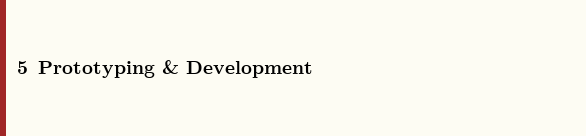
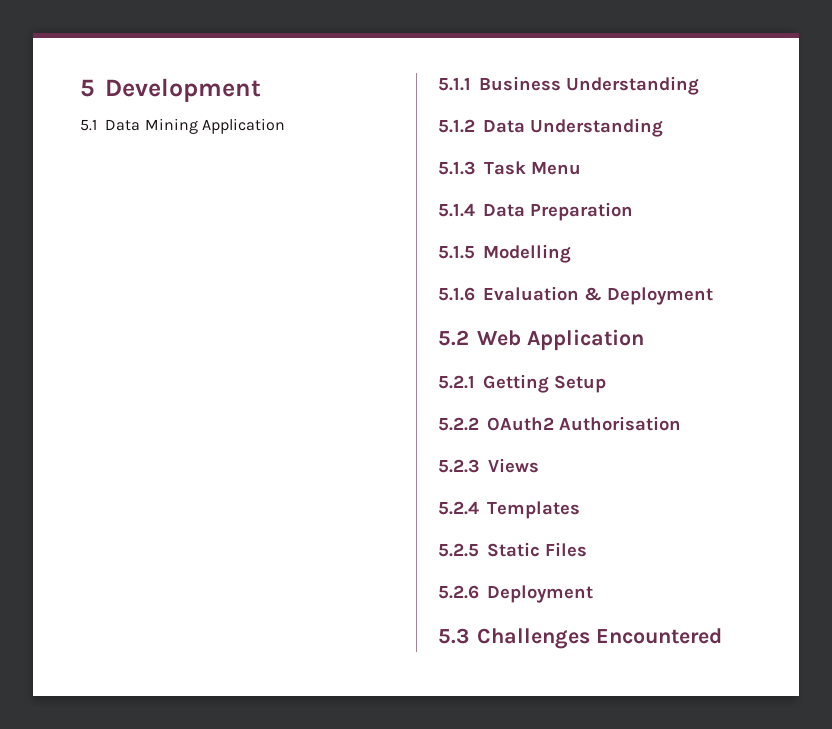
- 5 Prototyping & Development
+ 5 Development
+ 5.1 Data Mining Application
+ 5.1.1 Business Understanding
+ 5.1.2 Data Understanding
+ 5.1.3 Task Menu
+ 5.1.4 Data Preparation
+ 5.1.5 Modelling
+ 5.1.6 Evaluation & Deployment
+ 5.2 Web Application
+ 5.2.1 Getting Setup
+ 5.2.2 OAuth2 Authorisation
+ 5.2.3 Views
+ 5.2.4 Templates
+ 5.2.5 Static Files
+ 5.2.6 Deployment
+ 5.3 Challenges Encountered

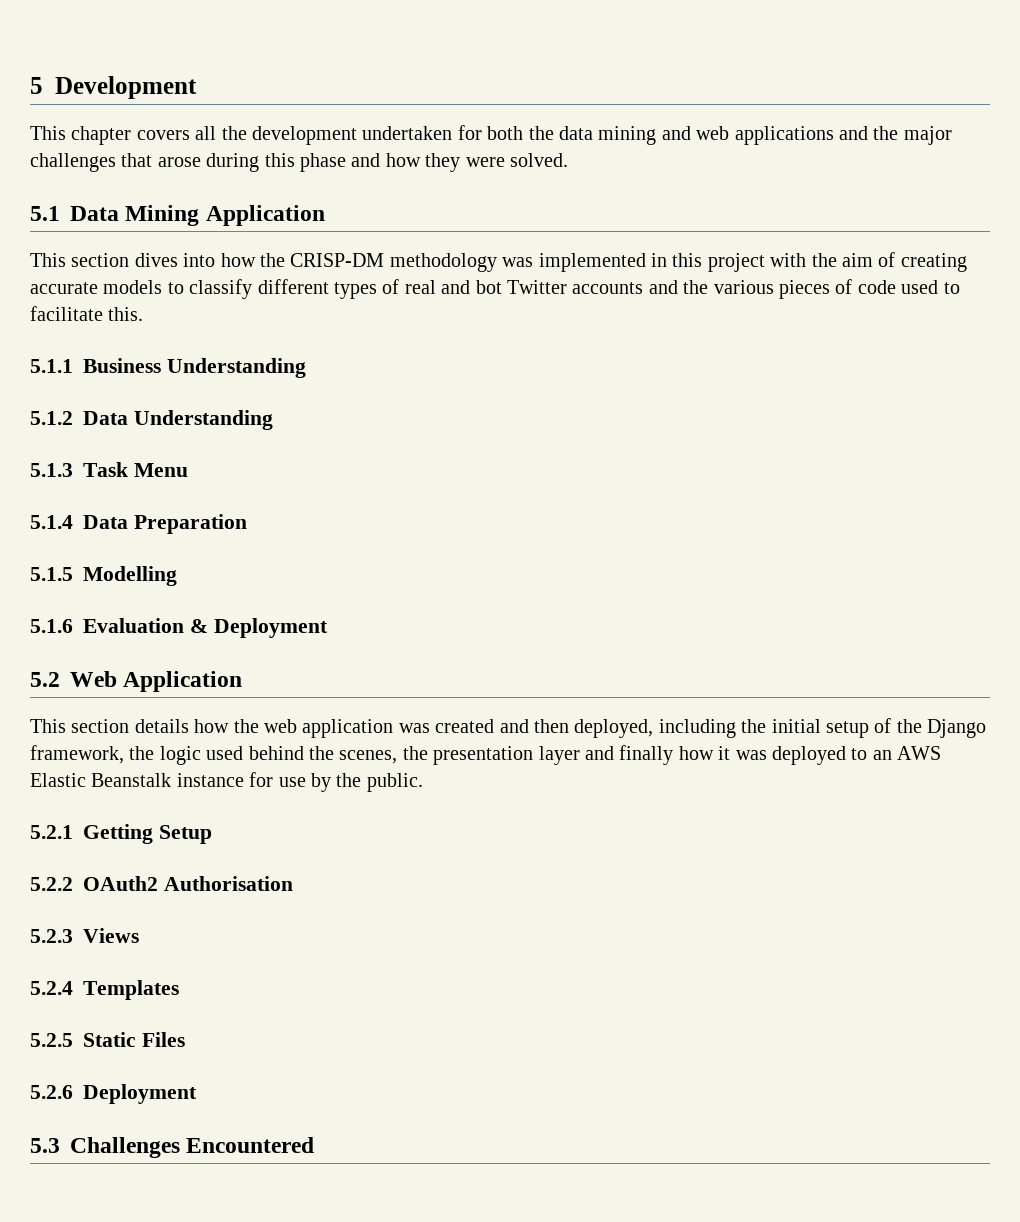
+ This chapter covers all the development undertaken for both the data mining and web applications and the major challenges that arose during this phase and how they were solved.
  5.1 Data Mining Application
+ This section dives into how the CRISP-DM methodology was implemented in this project with the aim of creating accurate models to classify different types of real and bot Twitter accounts and the various pieces of code used to facilitate this.
+ This section details how the web application was created and then deployed, including the initial setup of the Django framework, the logic used behind the scenes, the presentation layer and finally how it was deployed to an AWS Elastic Beanstalk instance for use by the public.

